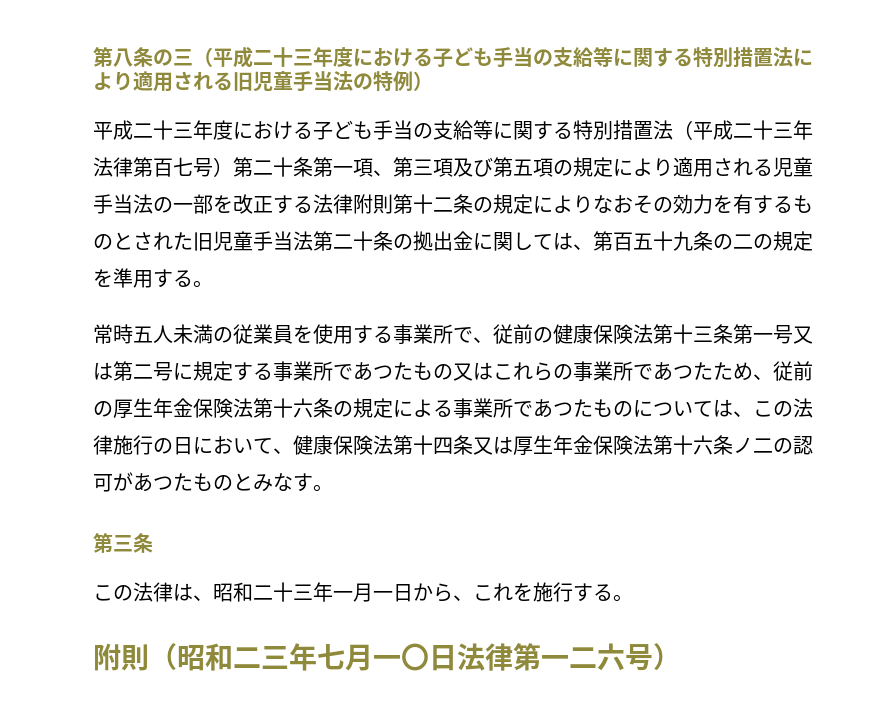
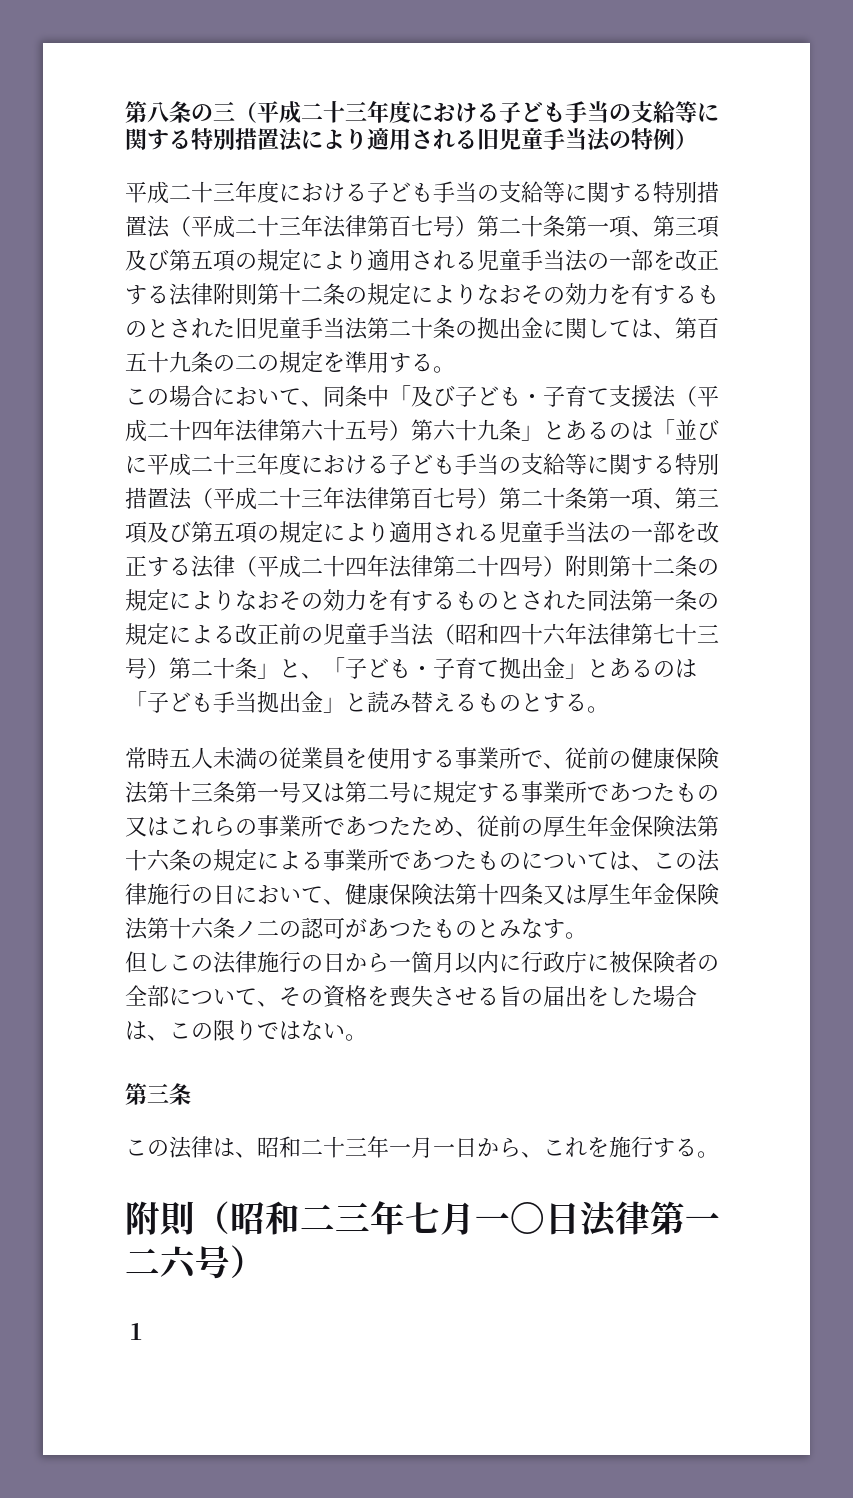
+ この場合において、同条中「及び子ども・子育て支援法（平成二十四年法律第六十五号）第六十九条」とあるのは「並びに平成二十三年度における子ども手当の支給等に関する特別措置法（平成二十三年法律第百七号）第二十条第一項、第三項及び第五項の規定により適用される児童手当法の一部を改正する法律（平成二十四年法律第二十四号）附則第十二条の規定によりなおその効力を有するものとされた同法第一条の規定による改正前の児童手当法（昭和四十六年法律第七十三号）第二十条」と、「子ども・子育て拠出金」とあるのは「子ども手当拠出金」と読み替えるものとする。
+ 但しこの法律施行の日から一箇月以内に行政庁に被保険者の全部について、その資格を喪失させる旨の届出をした場合は、この限りではない。
+ １

